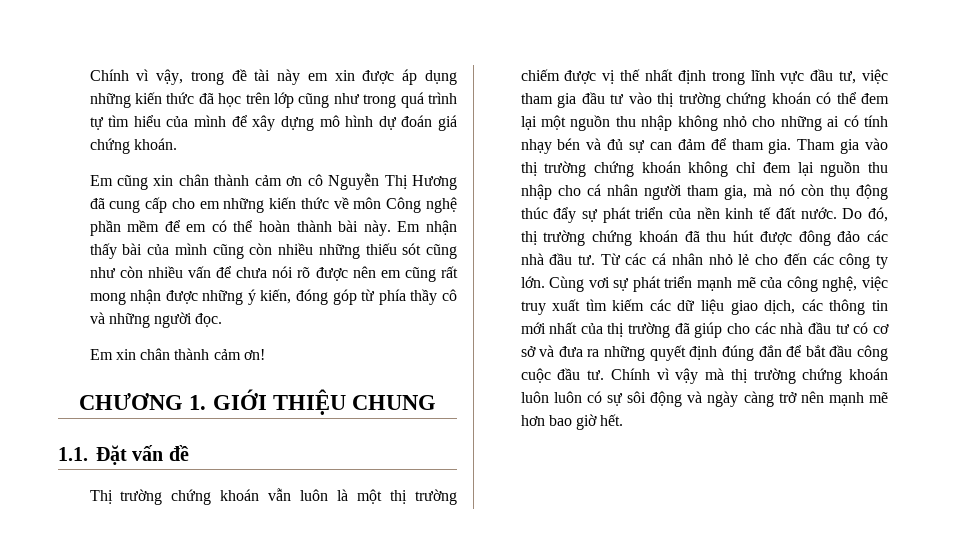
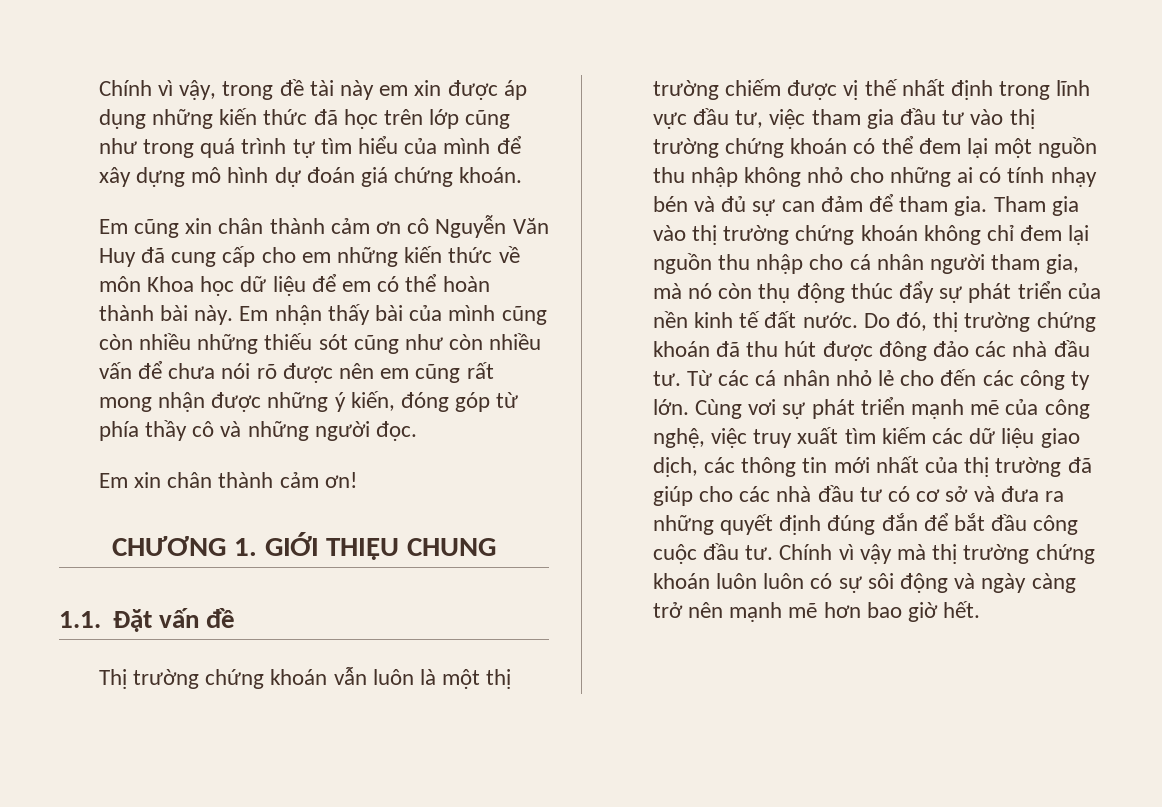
- Em cũng xin chân thành cảm ơn cô Nguyễn Thị Hương đã cung cấp cho em những kiến thức về môn Công nghệ phần mềm để em có thể hoàn thành bài này.
+ Em cũng xin chân thành cảm ơn cô Nguyễn Văn Huy đã cung cấp cho em những kiến thức về môn Khoa học dữ liệu để em có thể hoàn thành bài này.

